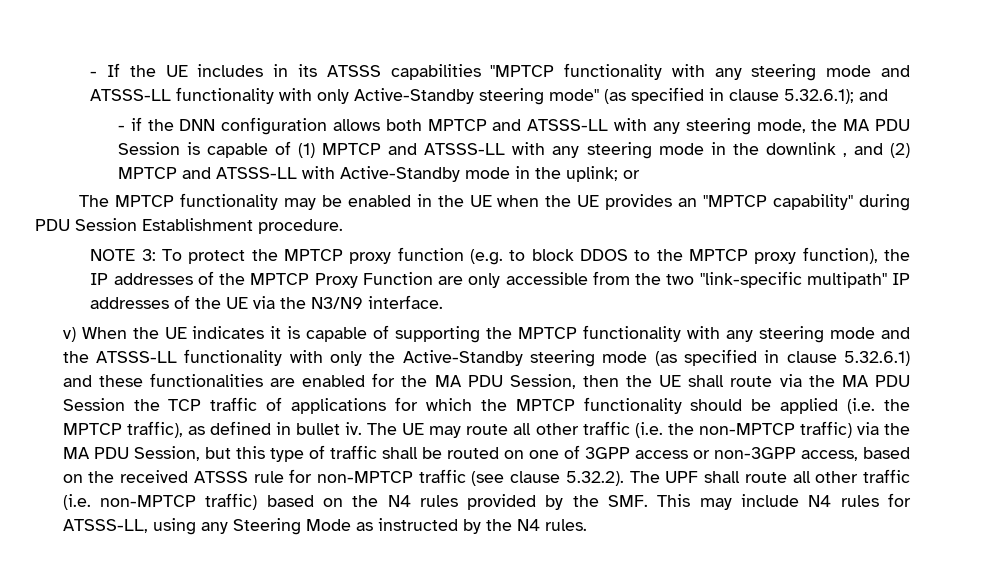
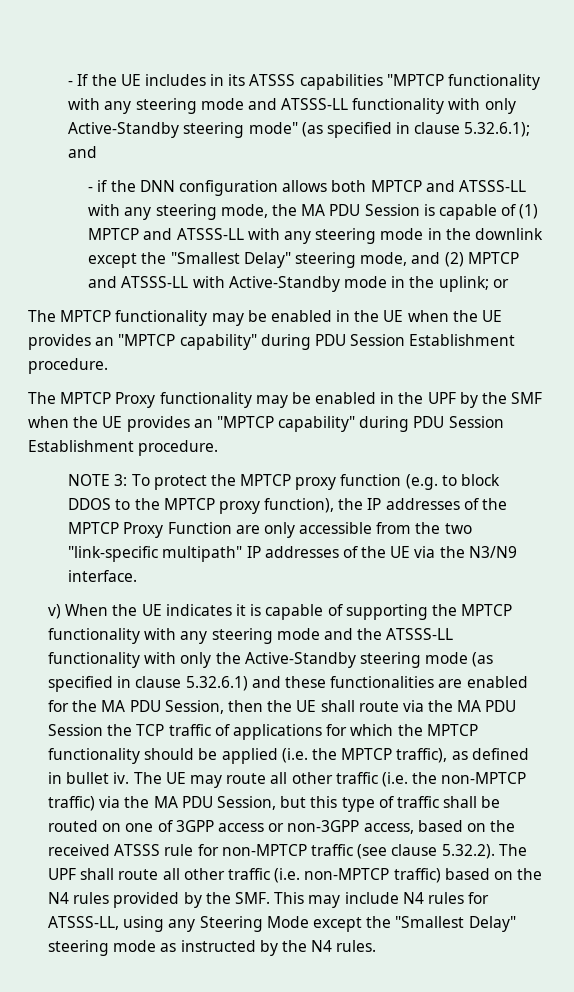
- - if the DNN configuration allows both MPTCP and ATSSS-LL with any steering mode, the MA PDU Session is capable of (1) MPTCP and ATSSS-LL with any steering mode in the downlink , and (2) MPTCP and ATSSS-LL with Active-Standby mode in the uplink; or
+ - if the DNN configuration allows both MPTCP and ATSSS-LL with any steering mode, the MA PDU Session is capable of (1) MPTCP and ATSSS-LL with any steering mode in the downlink except the "Smallest Delay" steering mode, and (2) MPTCP and ATSSS-LL with Active-Standby mode in the uplink; or
+ The MPTCP Proxy functionality may be enabled in the UPF by the SMF when the UE provides an "MPTCP capability" during PDU Session Establishment procedure.
- The UE may route all other traffic (i.e. the non-MPTCP traffic) via the MA PDU Session, but this type of traffic shall be routed on one of 3GPP access or non-3GPP access, based on the received ATSSS rule for non-MPTCP traffic (see clause 5.32.2). The UPF shall route all other traffic (i.e. non-MPTCP traffic) based on the N4 rules provided by the SMF. This may include N4 rules for ATSSS-LL, using any Steering Mode as instructed by the N4 rules.
+ The UE may route all other traffic (i.e. the non-MPTCP traffic) via the MA PDU Session, but this type of traffic shall be routed on one of 3GPP access or non-3GPP access, based on the received ATSSS rule for non-MPTCP traffic (see clause 5.32.2). The UPF shall route all other traffic (i.e. non-MPTCP traffic) based on the N4 rules provided by the SMF. This may include N4 rules for ATSSS-LL, using any Steering Mode except the "Smallest Delay" steering mode as instructed by the N4 rules.

